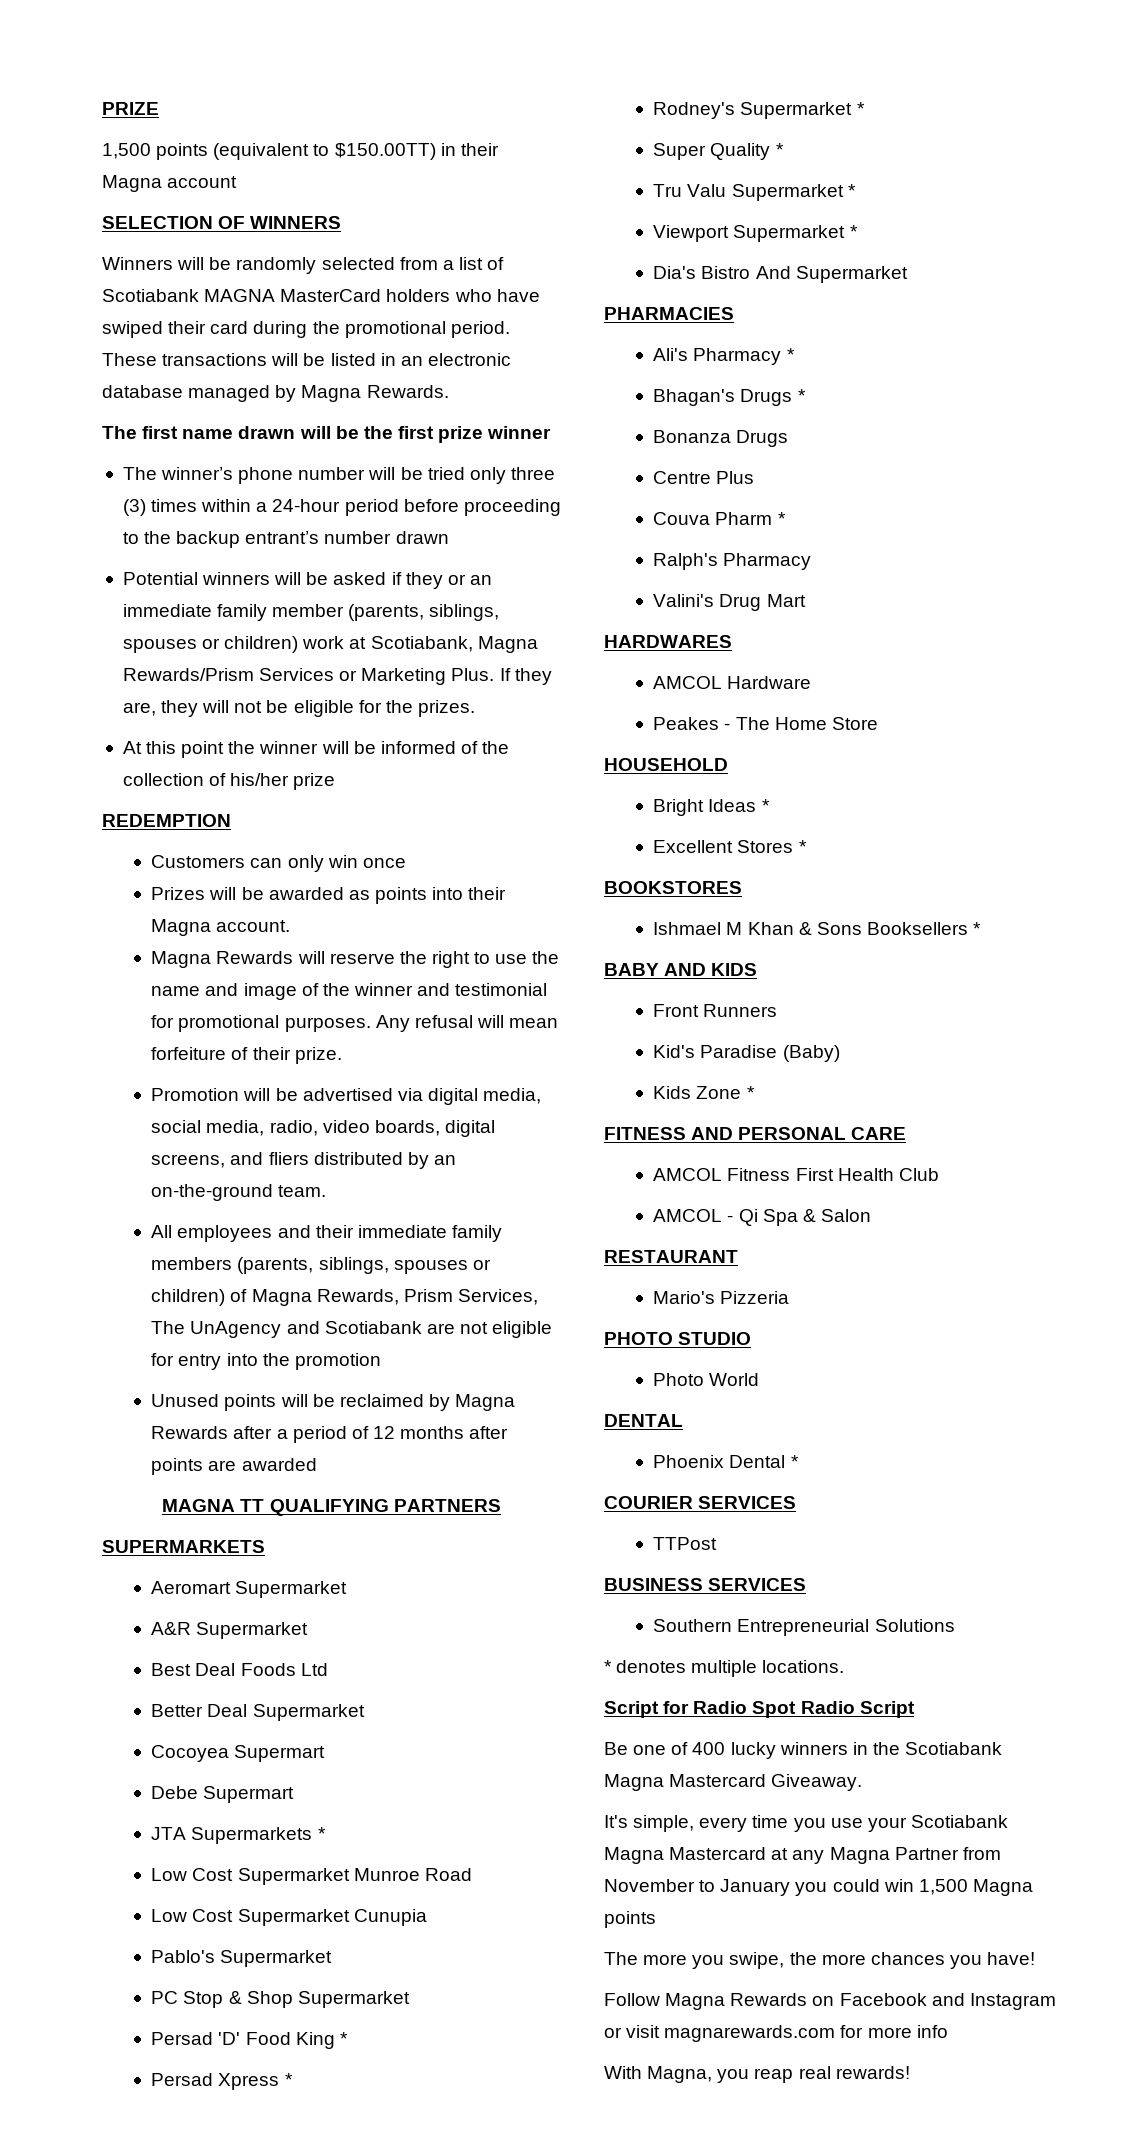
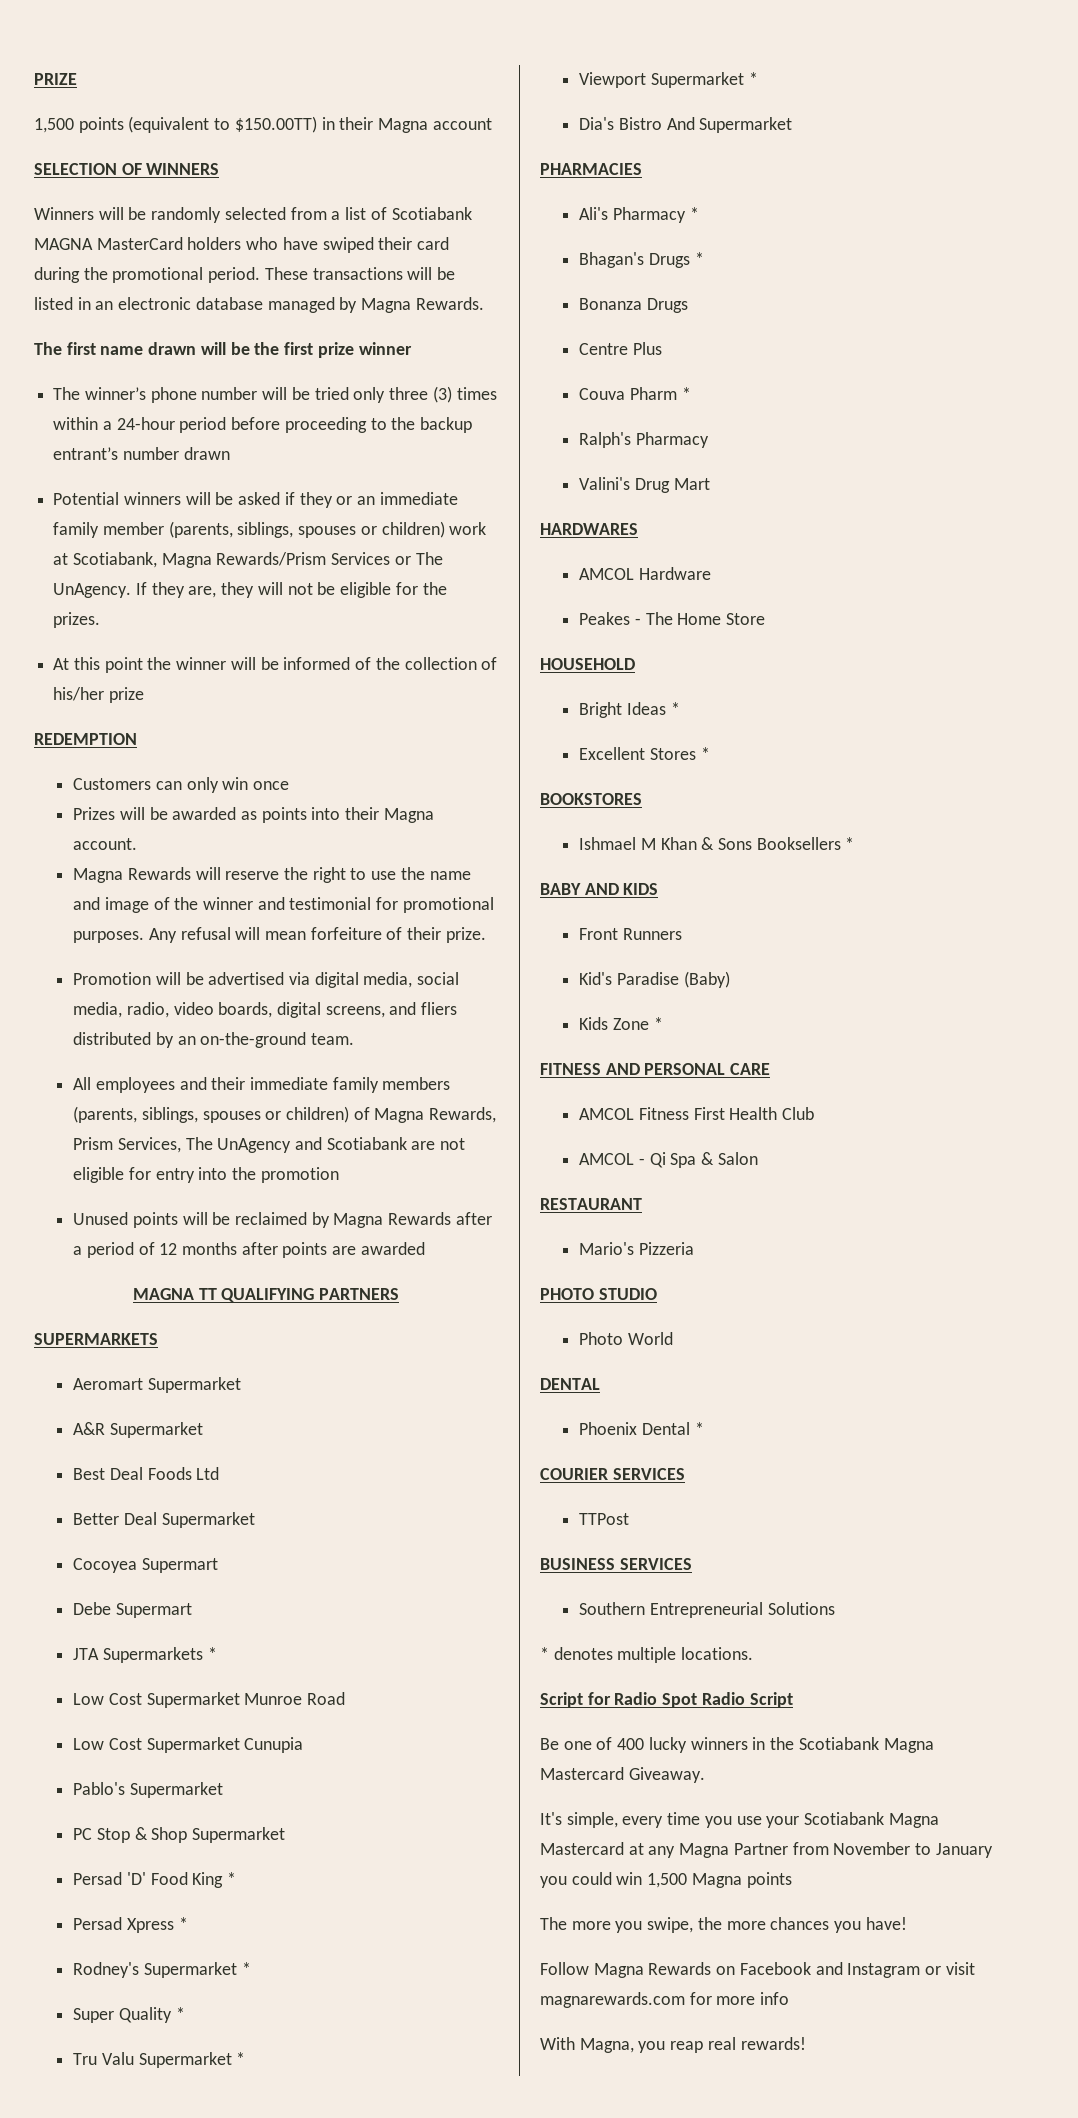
- Potential winners will be asked if they or an immediate family member (parents, siblings, spouses or children) work at Scotiabank, Magna Rewards/Prism Services or Marketing Plus.
+ Potential winners will be asked if they or an immediate family member (parents, siblings, spouses or children) work at Scotiabank, Magna Rewards/Prism Services or The UnAgency.

